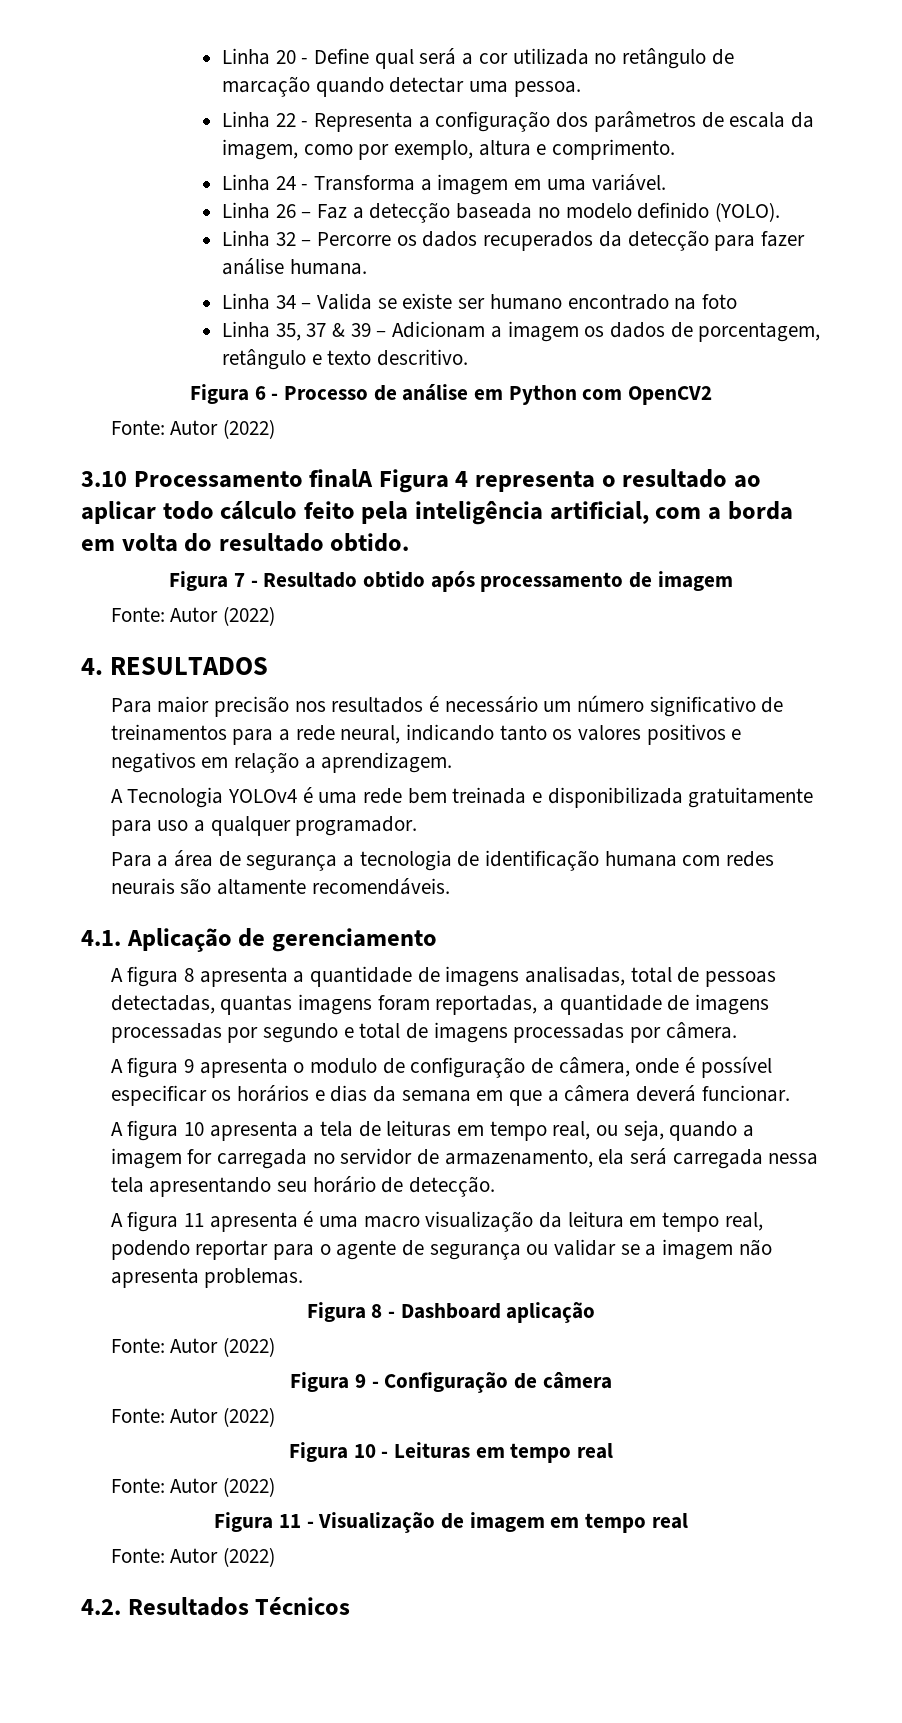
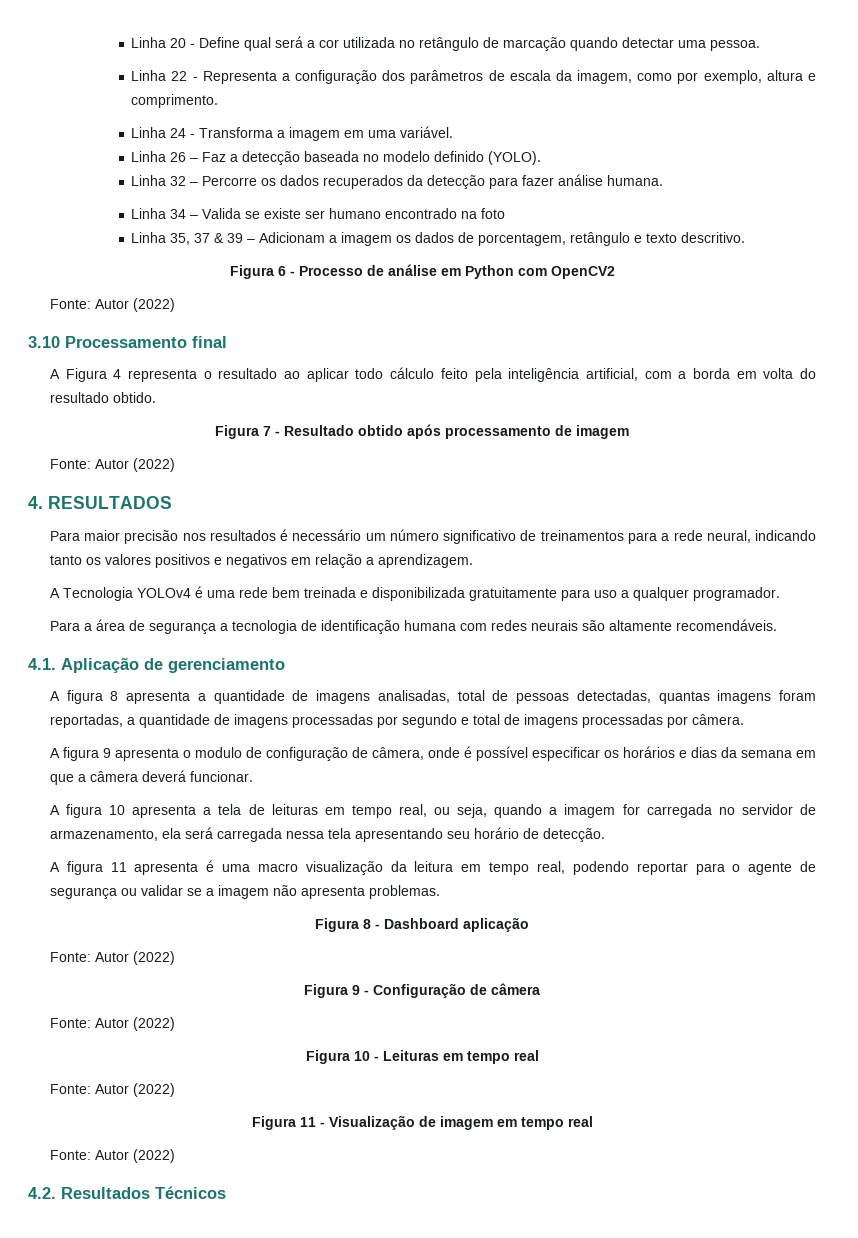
- 3.10 Processamento finalA Figura 4 representa o resultado ao aplicar todo cálculo feito pela inteligência artificial, com a borda em volta do resultado obtido.
+ 3.10 Processamento final
+ A Figura 4 representa o resultado ao aplicar todo cálculo feito pela inteligência artificial, com a borda em volta do resultado obtido.

